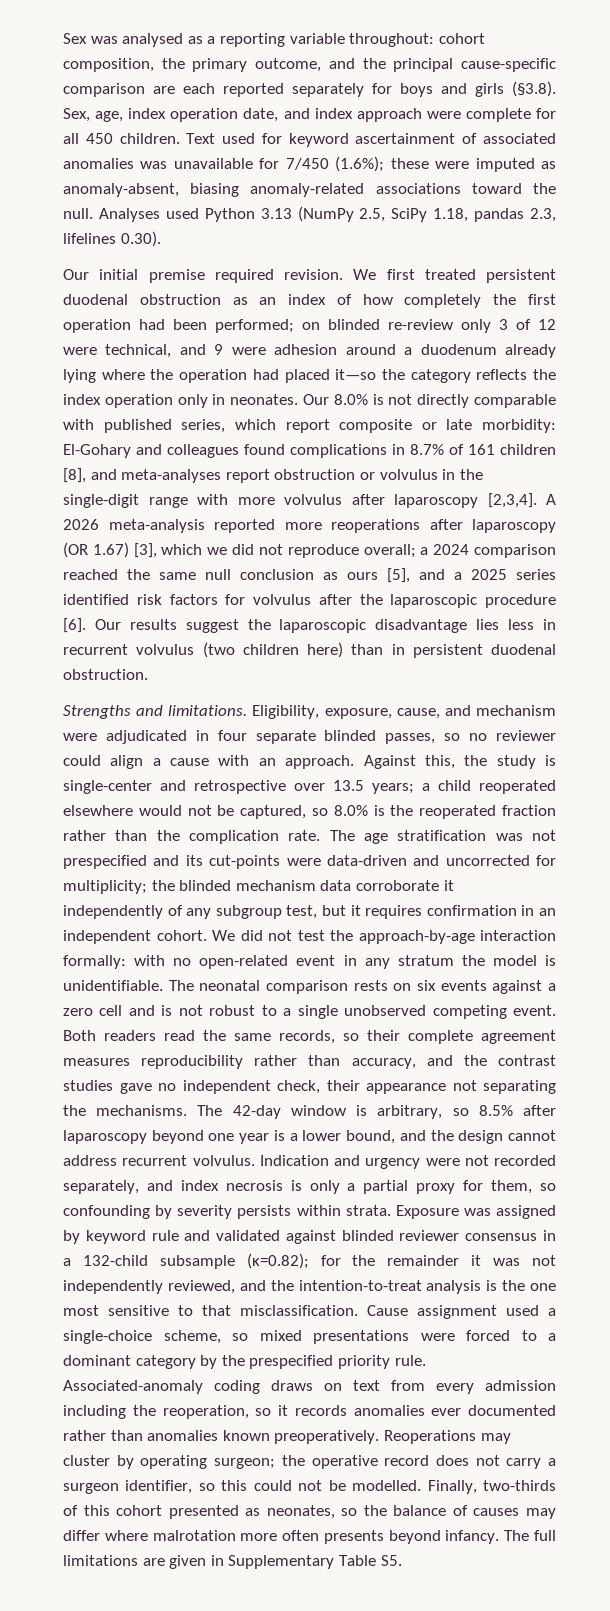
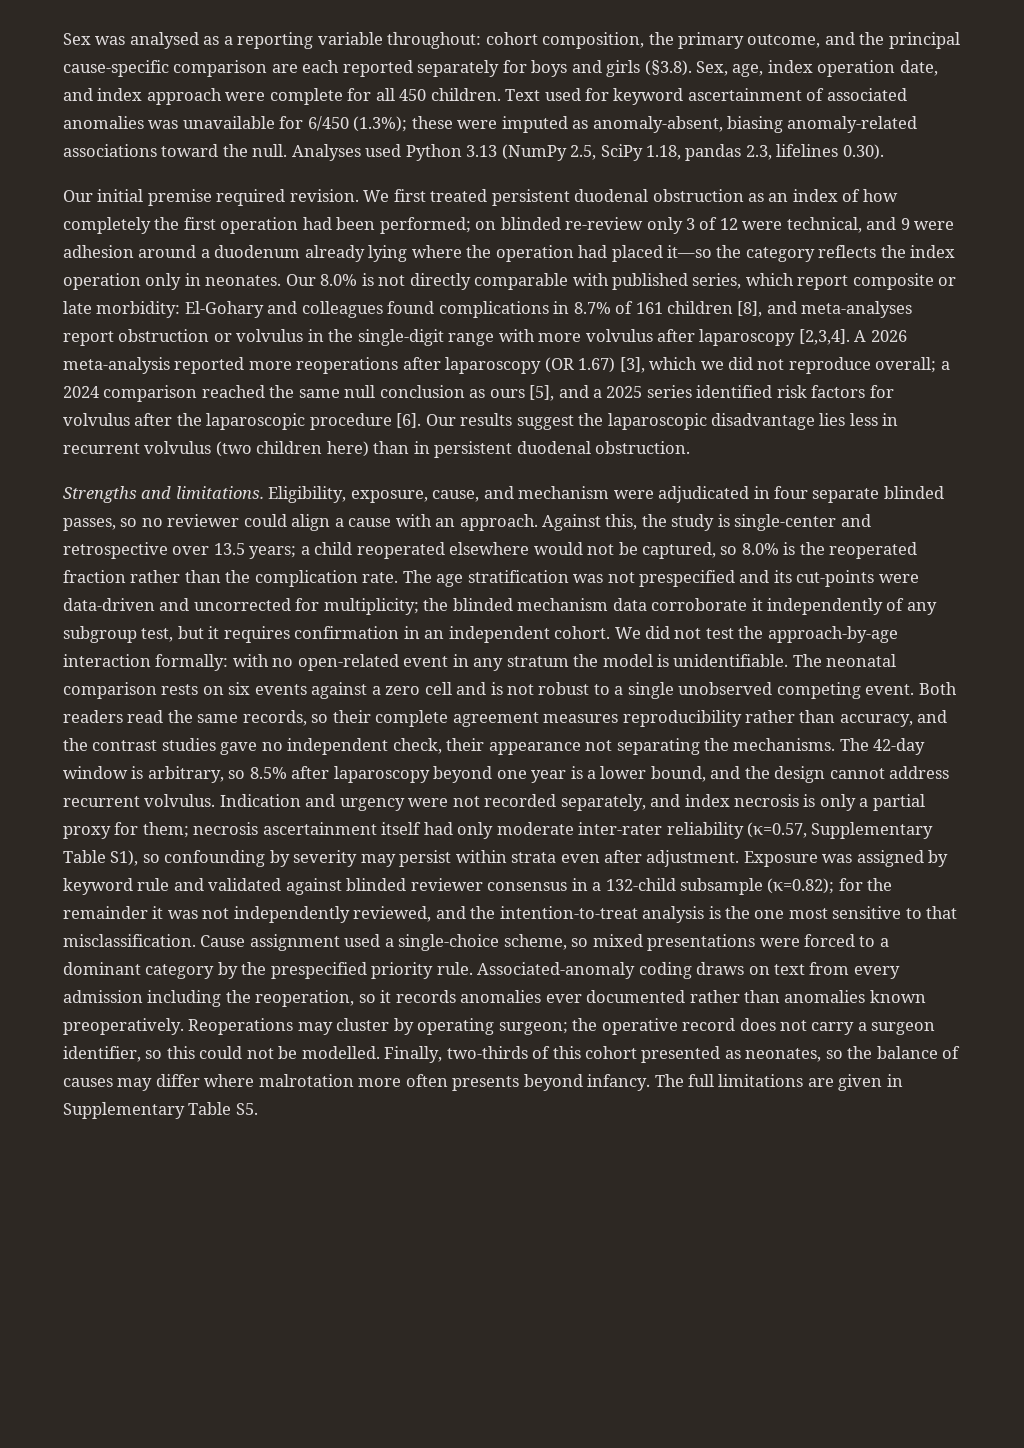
- Text used for keyword ascertainment of associated anomalies was unavailable for 7/450 (1.6%); these were imputed as anomaly-absent, biasing anomaly-related associations toward the null.
+ Text used for keyword ascertainment of associated anomalies was unavailable for 6/450 (1.3%); these were imputed as anomaly-absent, biasing anomaly-related associations toward the null.
- Indication and urgency were not recorded separately, and index necrosis is only a partial proxy for them, so confounding by severity persists within strata.
+ Indication and urgency were not recorded separately, and index necrosis is only a partial proxy for them; necrosis ascertainment itself had only moderate inter-rater reliability (κ=0.57, Supplementary Table S1), so confounding by severity may persist within strata even after adjustment.

